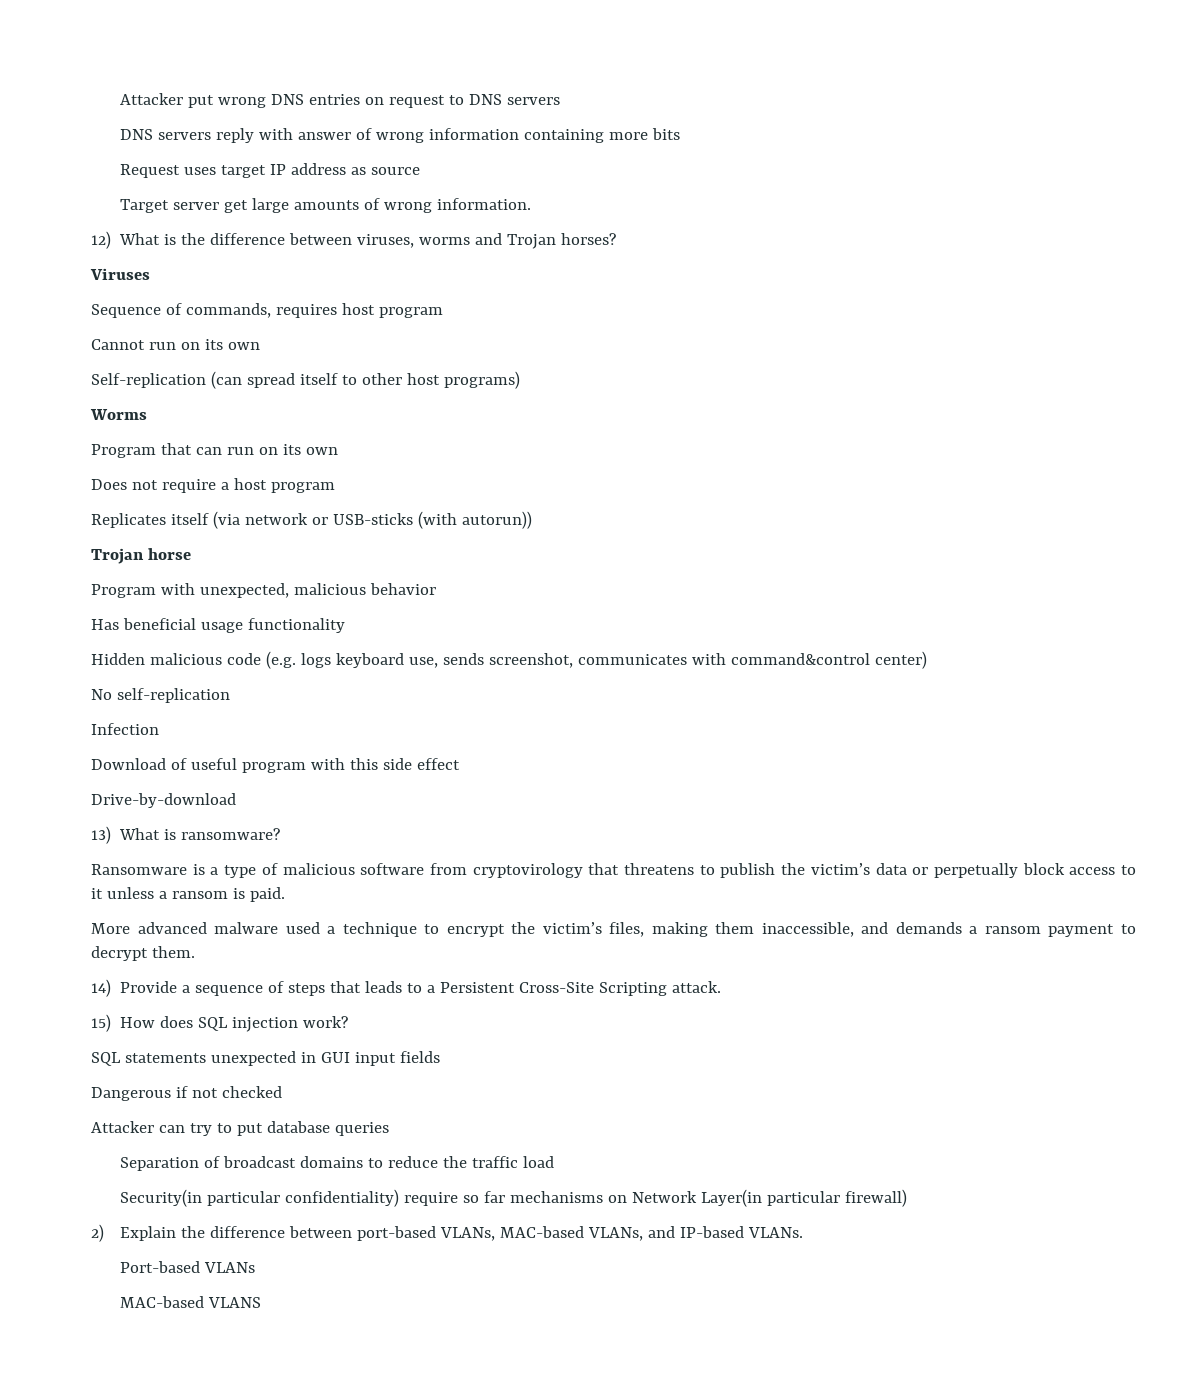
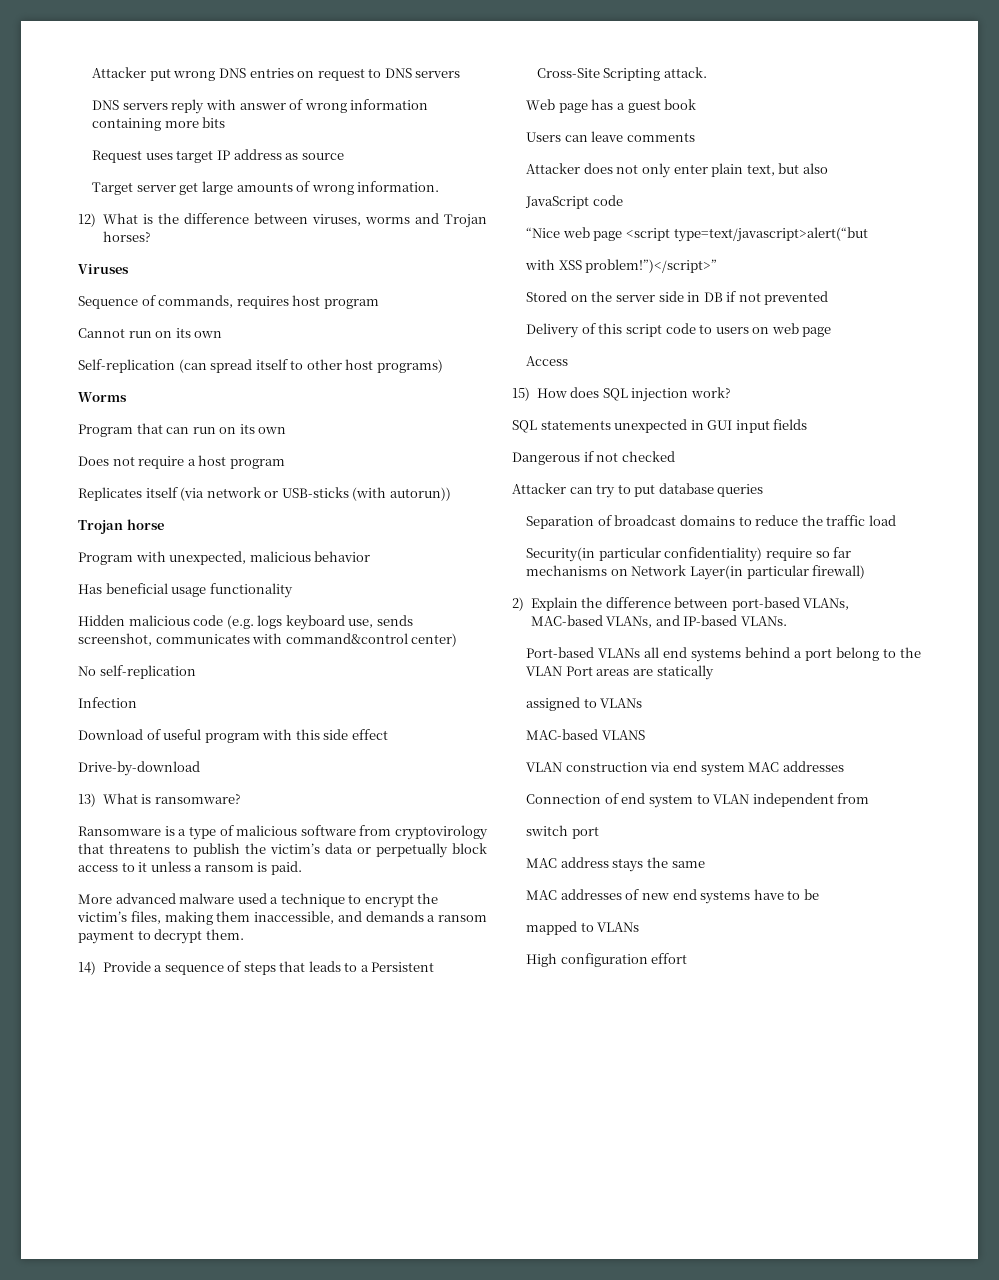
+ Web page has a guest book
+ Users can leave comments
+ Attacker does not only enter plain text, but also
+ JavaScript code
+ “Nice web page <script type=text/javascript>alert(“but
+ with XSS problem!”)</script>”
+ Stored on the server side in DB if not prevented
+ Delivery of this script code to users on web page
+ Access
- Port-based VLANs
+ Port-based VLANs all end systems behind a port belong to the VLAN Port areas are statically
+ assigned to VLANs
  MAC-based VLANS
+ VLAN construction via end system MAC addresses
+ Connection of end system to VLAN independent from
+ switch port
+ MAC address stays the same
+ MAC addresses of new end systems have to be
+ mapped to VLANs
+ High configuration effort

